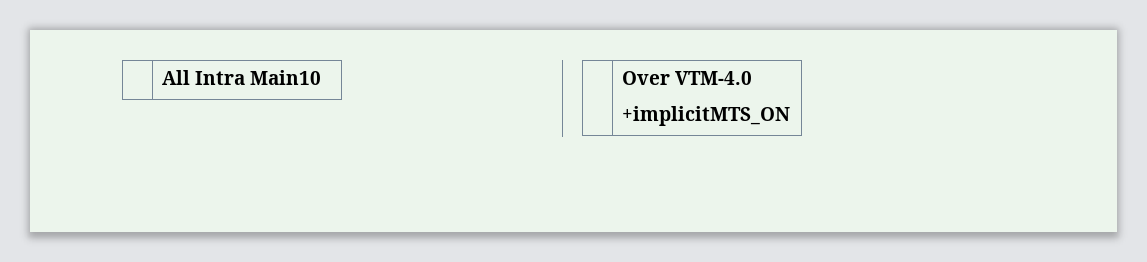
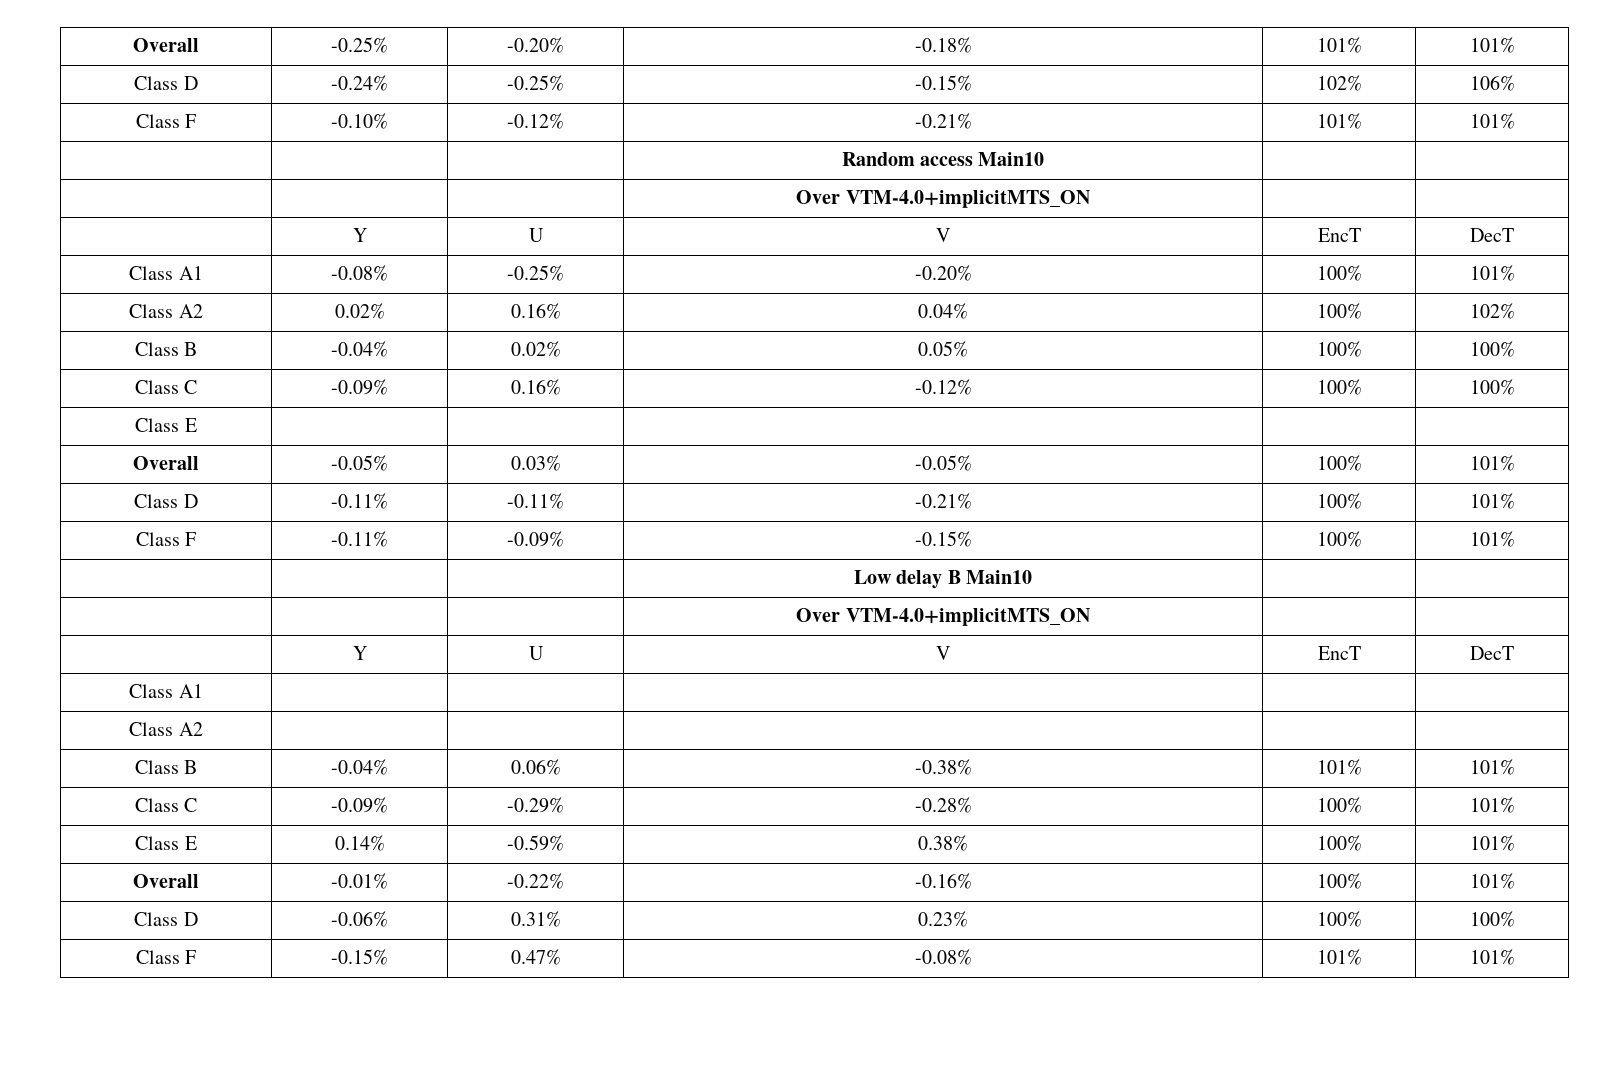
- | All Intra Main10
- | Over VTM-4.0
- +implicitMTS_ON
+ Overall | -0.25% | -0.20% | -0.18% | 101% | 101%
+ Class D | -0.24% | -0.25% | -0.15% | 102% | 106%
+ Class F | -0.10% | -0.12% | -0.21% | 101% | 101%
+ | | | Random access Main10 | |
+ | | | Over VTM-4.0+implicitMTS_ON | |
+ | Y | U | V | EncT | DecT
+ Class A1 | -0.08% | -0.25% | -0.20% | 100% | 101%
+ Class A2 | 0.02% | 0.16% | 0.04% | 100% | 102%
+ Class B | -0.04% | 0.02% | 0.05% | 100% | 100%
+ Class C | -0.09% | 0.16% | -0.12% | 100% | 100%
+ Class E | | | | |
+ Overall | -0.05% | 0.03% | -0.05% | 100% | 101%
+ Class D | -0.11% | -0.11% | -0.21% | 100% | 101%
+ Class F | -0.11% | -0.09% | -0.15% | 100% | 101%
+ | | | Low delay B Main10 | |
+ | | | Over VTM-4.0+implicitMTS_ON | |
+ | Y | U | V | EncT | DecT
+ Class A1 | | | | |
+ Class A2 | | | | |
+ Class B | -0.04% | 0.06% | -0.38% | 101% | 101%
+ Class C | -0.09% | -0.29% | -0.28% | 100% | 101%
+ Class E | 0.14% | -0.59% | 0.38% | 100% | 101%
+ Overall | -0.01% | -0.22% | -0.16% | 100% | 101%
+ Class D | -0.06% | 0.31% | 0.23% | 100% | 100%
+ Class F | -0.15% | 0.47% | -0.08% | 101% | 101%

